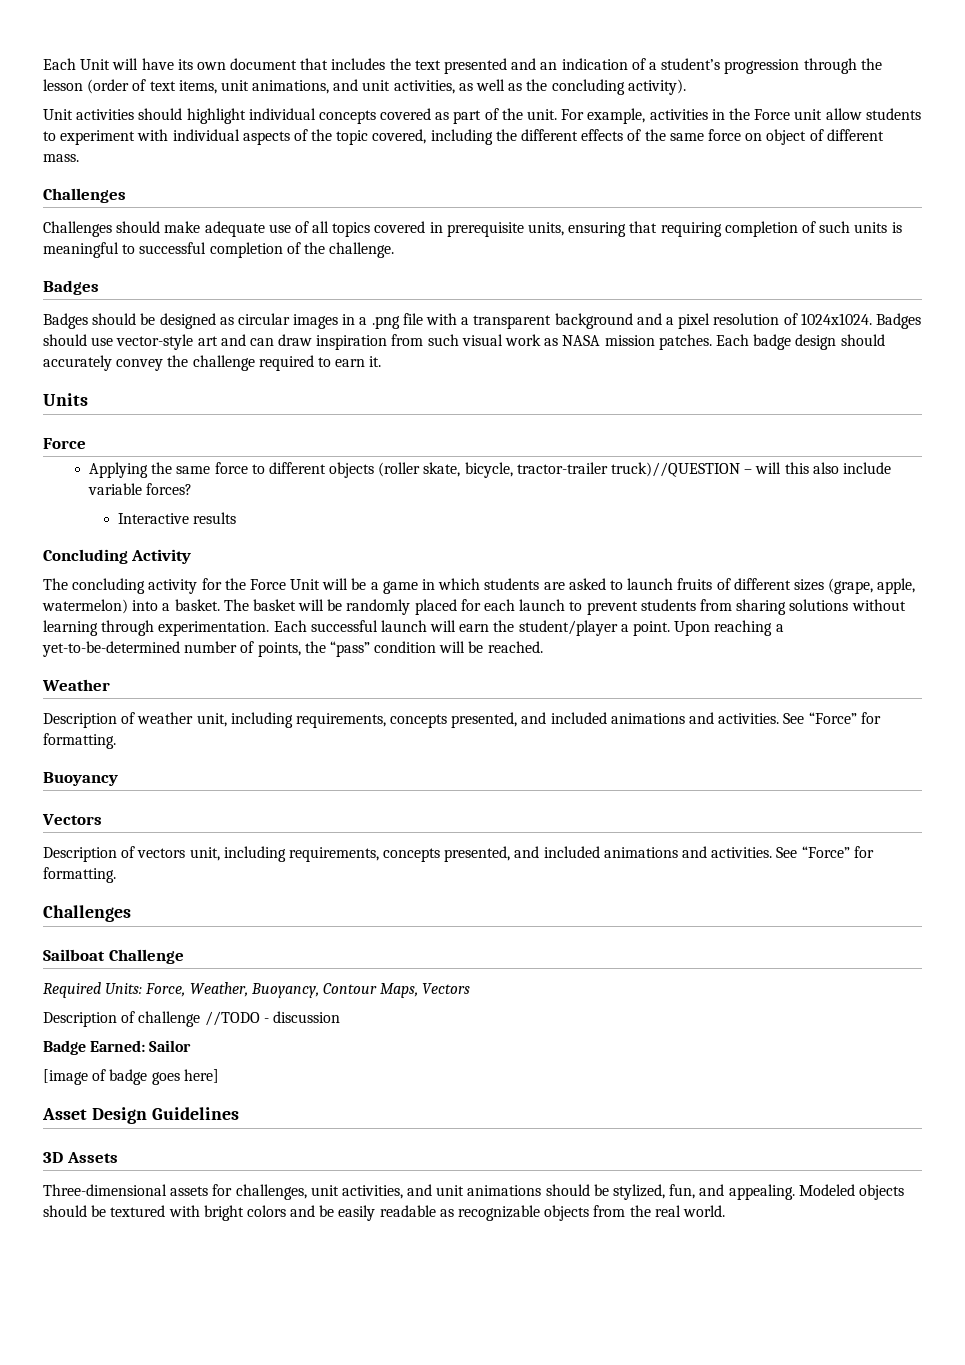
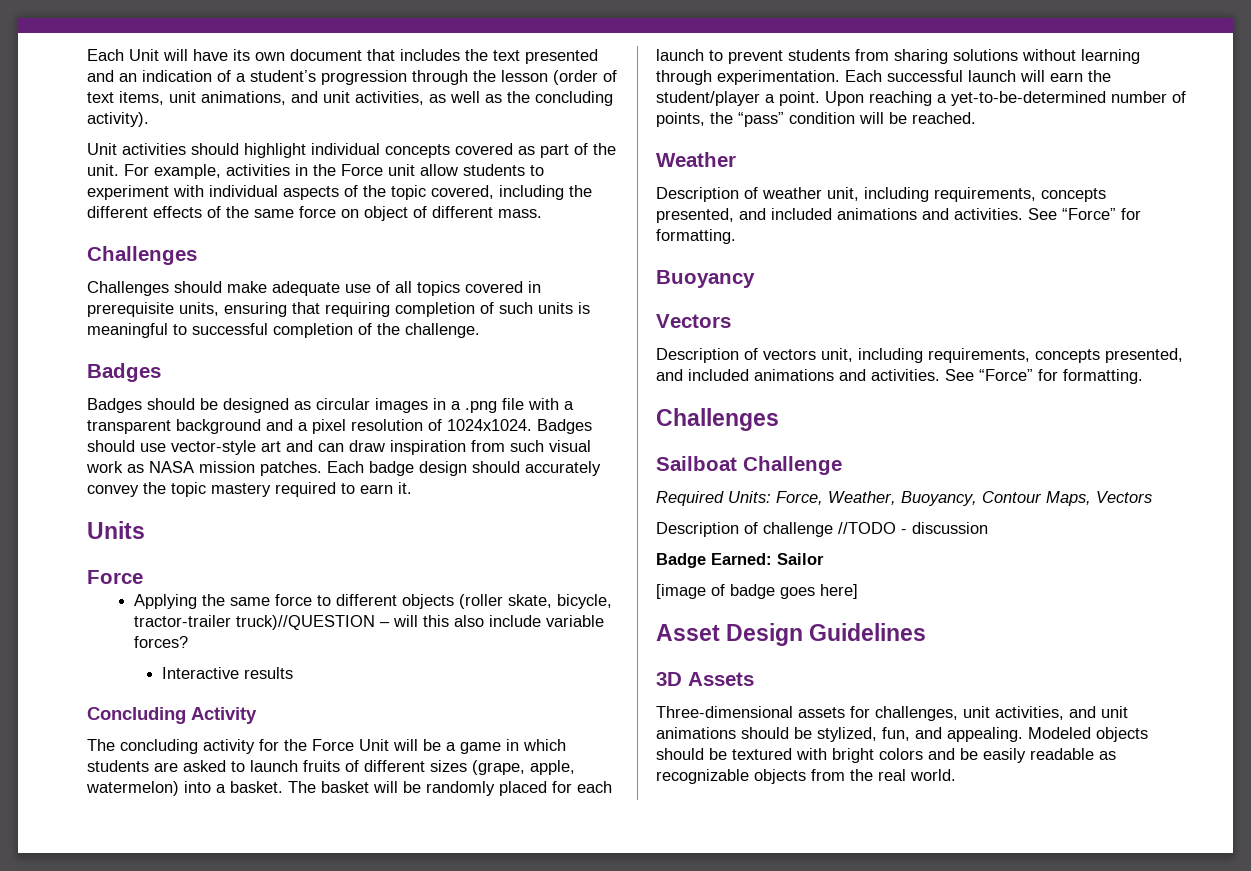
- Each badge design should accurately convey the challenge required to earn it.
+ Each badge design should accurately convey the topic mastery required to earn it.

